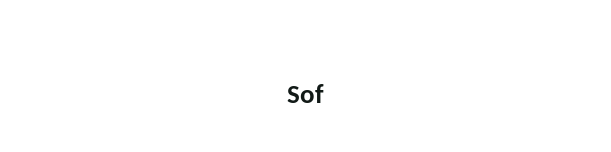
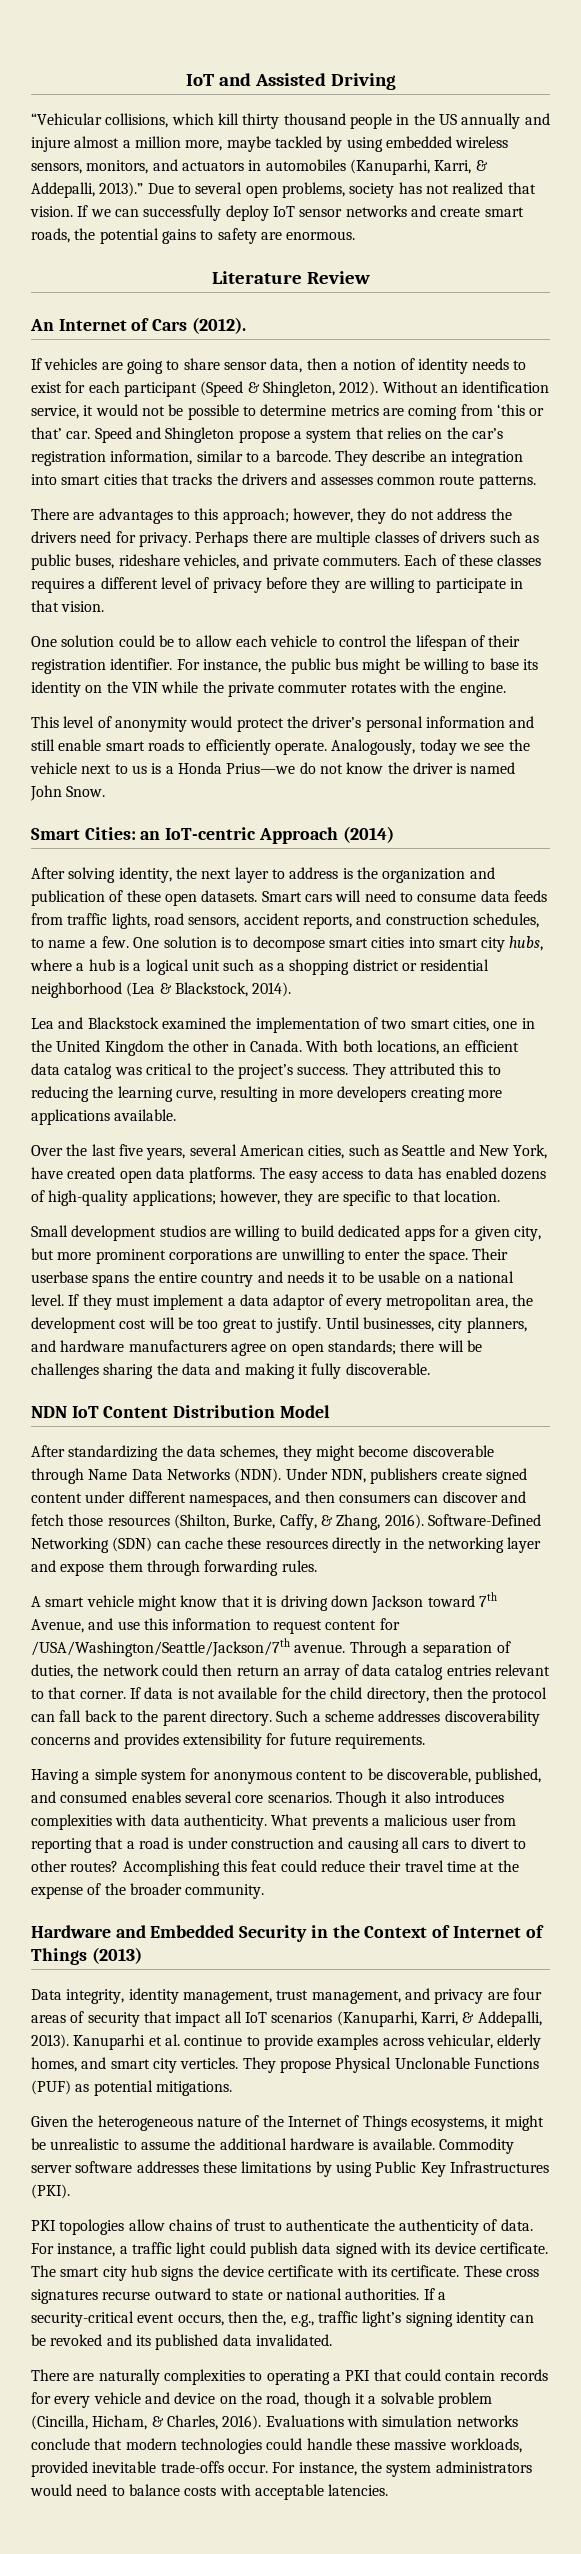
- Sof
+ IoT and Assisted Driving
+ “Vehicular collisions, which kill thirty thousand people in the US annually and injure almost a million more, maybe tackled by using embedded wireless sensors, monitors, and actuators in automobiles (Kanuparhi, Karri, & Addepalli, 2013).” Due to several open problems, society has not realized that vision. If we can successfully deploy IoT sensor networks and create smart roads, the potential gains to safety are enormous.
+ Literature Review
+ An Internet of Cars (2012).
+ If vehicles are going to share sensor data, then a notion of identity needs to exist for each participant (Speed & Shingleton, 2012). Without an identification service, it would not be possible to determine metrics are coming from ‘this or that’ car. Speed and Shingleton propose a system that relies on the car’s registration information, similar to a barcode. They describe an integration into smart cities that tracks the drivers and assesses common route patterns.
+ There are advantages to this approach; however, they do not address the drivers need for privacy. Perhaps there are multiple classes of drivers such as public buses, rideshare vehicles, and private commuters. Each of these classes requires a different level of privacy before they are willing to participate in that vision.
+ One solution could be to allow each vehicle to control the lifespan of their registration identifier. For instance, the public bus might be willing to base its identity on the VIN while the private commuter rotates with the engine.
+ This level of anonymity would protect the driver’s personal information and still enable smart roads to efficiently operate. Analogously, today we see the vehicle next to us is a Honda Prius—we do not know the driver is named John Snow.
+ Smart Cities: an IoT-centric Approach (2014)
+ After solving identity, the next layer to address is the organization and publication of these open datasets. Smart cars will need to consume data feeds from traffic lights, road sensors, accident reports, and construction schedules, to name a few. One solution is to decompose smart cities into smart city hubs, where a hub is a logical unit such as a shopping district or residential neighborhood (Lea & Blackstock, 2014).
+ Lea and Blackstock examined the implementation of two smart cities, one in the United Kingdom the other in Canada. With both locations, an efficient data catalog was critical to the project’s success. They attributed this to reducing the learning curve, resulting in more developers creating more applications available.
+ Over the last five years, several American cities, such as Seattle and New York, have created open data platforms. The easy access to data has enabled dozens of high-quality applications; however, they are specific to that location.
+ Small development studios are willing to build dedicated apps for a given city, but more prominent corporations are unwilling to enter the space. Their userbase spans the entire country and needs it to be usable on a national level. If they must implement a data adaptor of every metropolitan area, the development cost will be too great to justify. Until businesses, city planners, and hardware manufacturers agree on open standards; there will be challenges sharing the data and making it fully discoverable.
+ NDN IoT Content Distribution Model
+ After standardizing the data schemes, they might become discoverable through Name Data Networks (NDN). Under NDN, publishers create signed content under different namespaces, and then consumers can discover and fetch those resources (Shilton, Burke, Caffy, & Zhang, 2016). Software-Defined Networking (SDN) can cache these resources directly in the networking layer and expose them through forwarding rules.
+ A smart vehicle might know that it is driving down Jackson toward 7th Avenue, and use this information to request content for /USA/Washington/Seattle/Jackson/7th avenue. Through a separation of duties, the network could then return an array of data catalog entries relevant to that corner. If data is not available for the child directory, then the protocol can fall back to the parent directory. Such a scheme addresses discoverability concerns and provides extensibility for future requirements.
+ Having a simple system for anonymous content to be discoverable, published, and consumed enables several core scenarios. Though it also introduces complexities with data authenticity. What prevents a malicious user from reporting that a road is under construction and causing all cars to divert to other routes? Accomplishing this feat could reduce their travel time at the expense of the broader community.
+ Hardware and Embedded Security in the Context of Internet of Things (2013)
+ Data integrity, identity management, trust management, and privacy are four areas of security that impact all IoT scenarios (Kanuparhi, Karri, & Addepalli, 2013). Kanuparhi et al. continue to provide examples across vehicular, elderly homes, and smart city verticles. They propose Physical Unclonable Functions (PUF) as potential mitigations.
+ Given the heterogeneous nature of the Internet of Things ecosystems, it might be unrealistic to assume the additional hardware is available. Commodity server software addresses these limitations by using Public Key Infrastructures (PKI).
+ PKI topologies allow chains of trust to authenticate the authenticity of data. For instance, a traffic light could publish data signed with its device certificate. The smart city hub signs the device certificate with its certificate. These cross signatures recurse outward to state or national authorities. If a security-critical event occurs, then the, e.g., traffic light’s signing identity can be revoked and its published data invalidated.
+ There are naturally complexities to operating a PKI that could contain records for every vehicle and device on the road, though it a solvable problem (Cincilla, Hicham, & Charles, 2016). Evaluations with simulation networks conclude that modern technologies could handle these massive workloads, provided inevitable trade-offs occur. For instance, the system administrators would need to balance costs with acceptable latencies.

